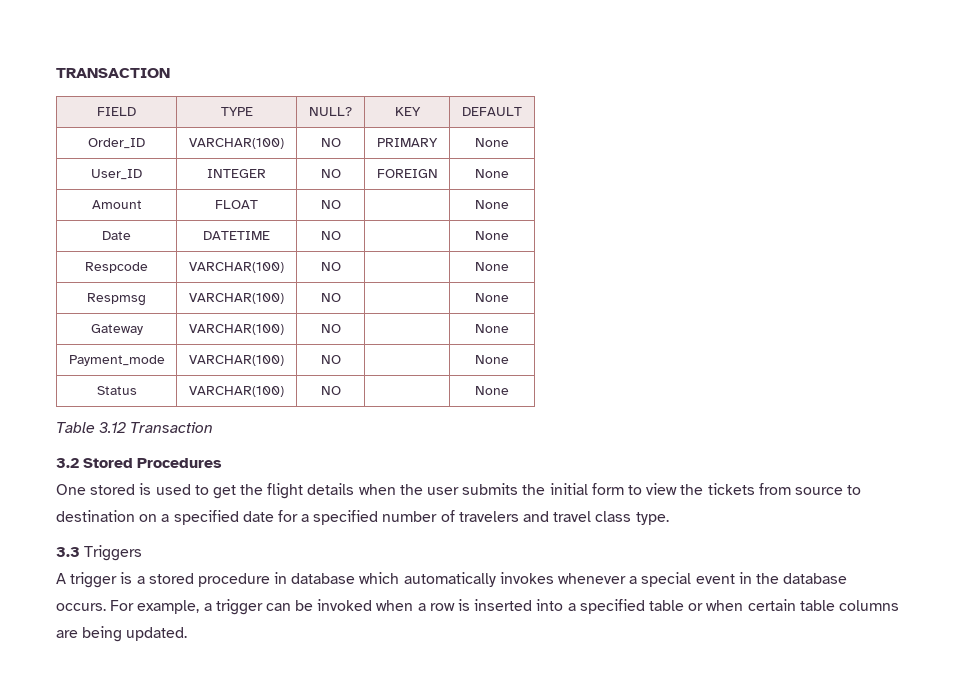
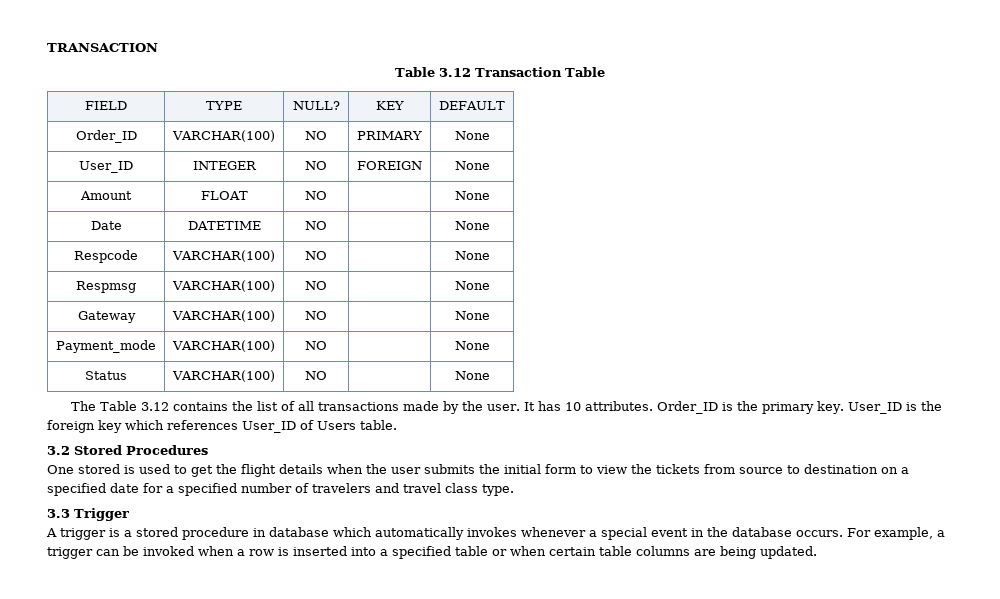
+ Table 3.12 Transaction Table
- Table 3.12 Transaction
+ The Table 3.12 contains the list of all transactions made by the user. It has 10 attributes. Order_ID is the primary key. User_ID is the foreign key which references User_ID of Users table.
- 3.3 Triggers
+ 3.3 Trigger

